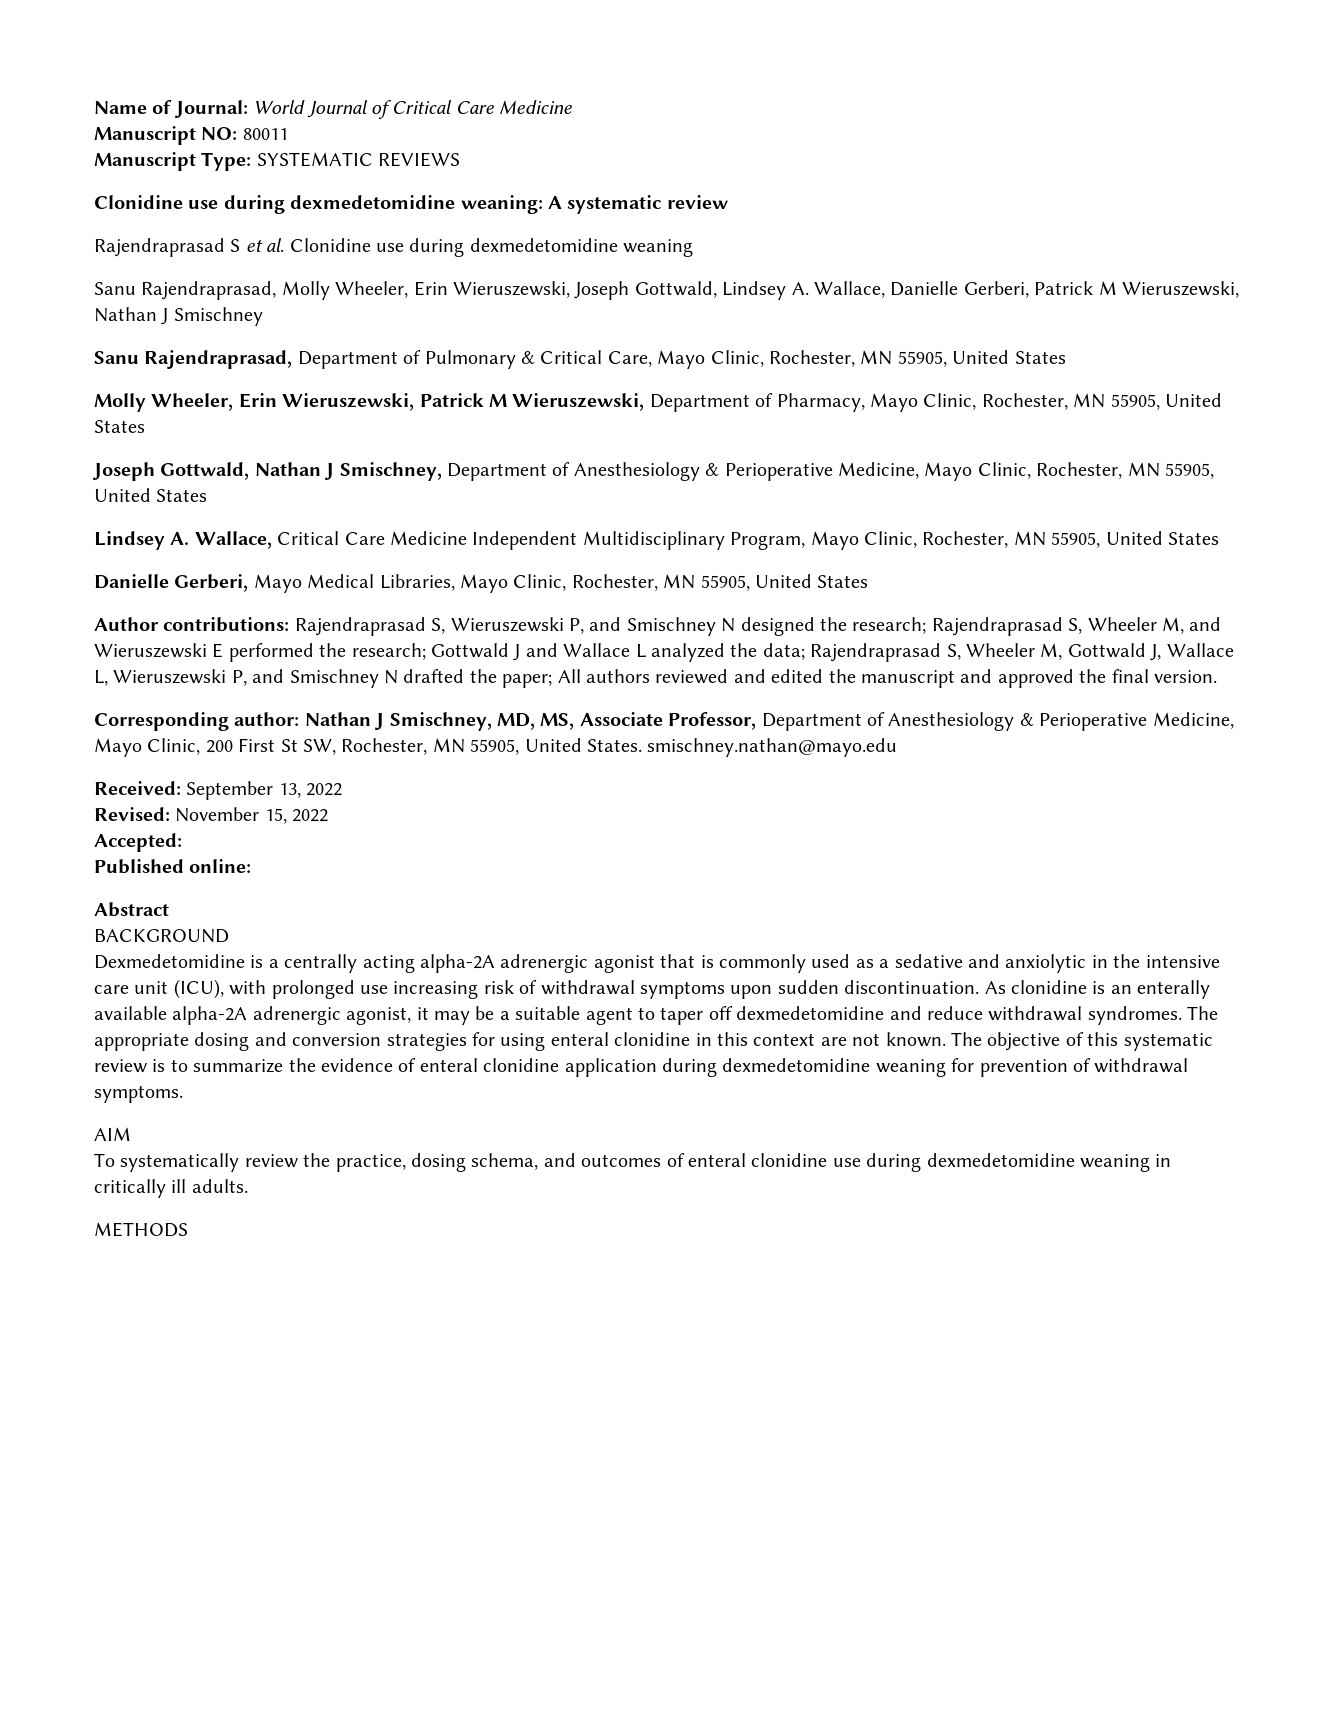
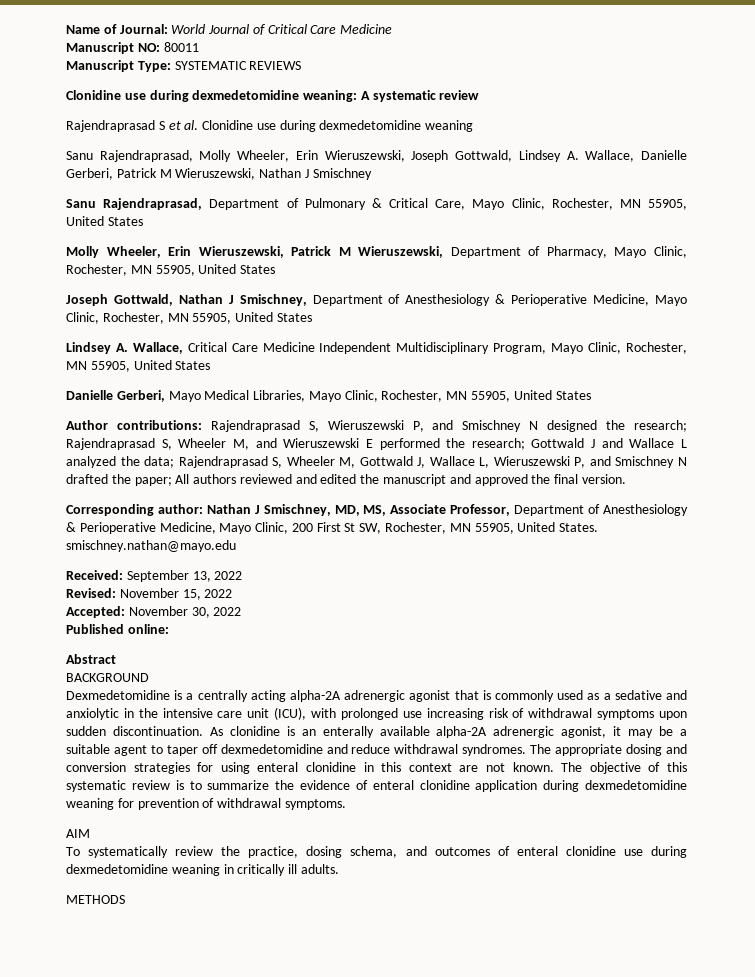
- Accepted:
+ Accepted: November 30, 2022

